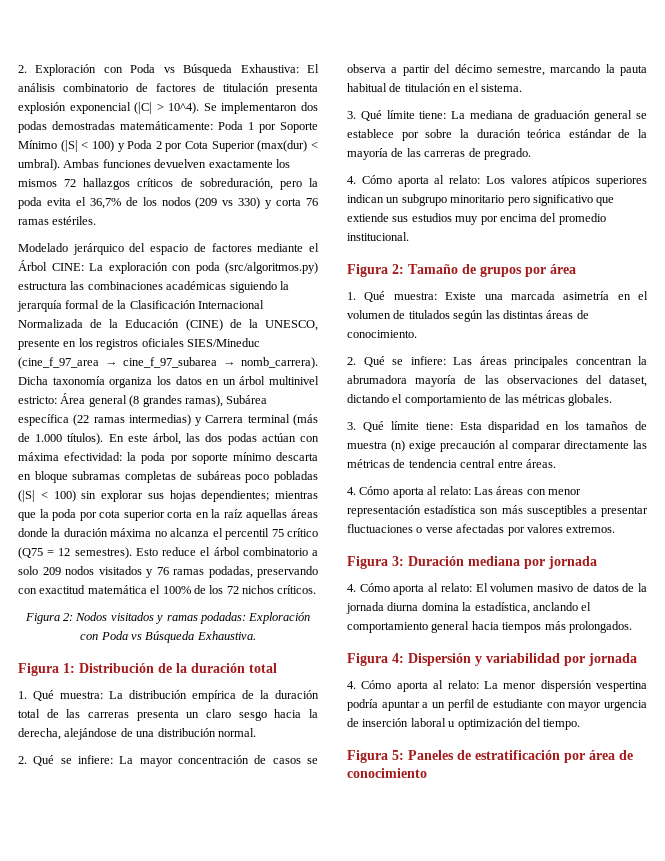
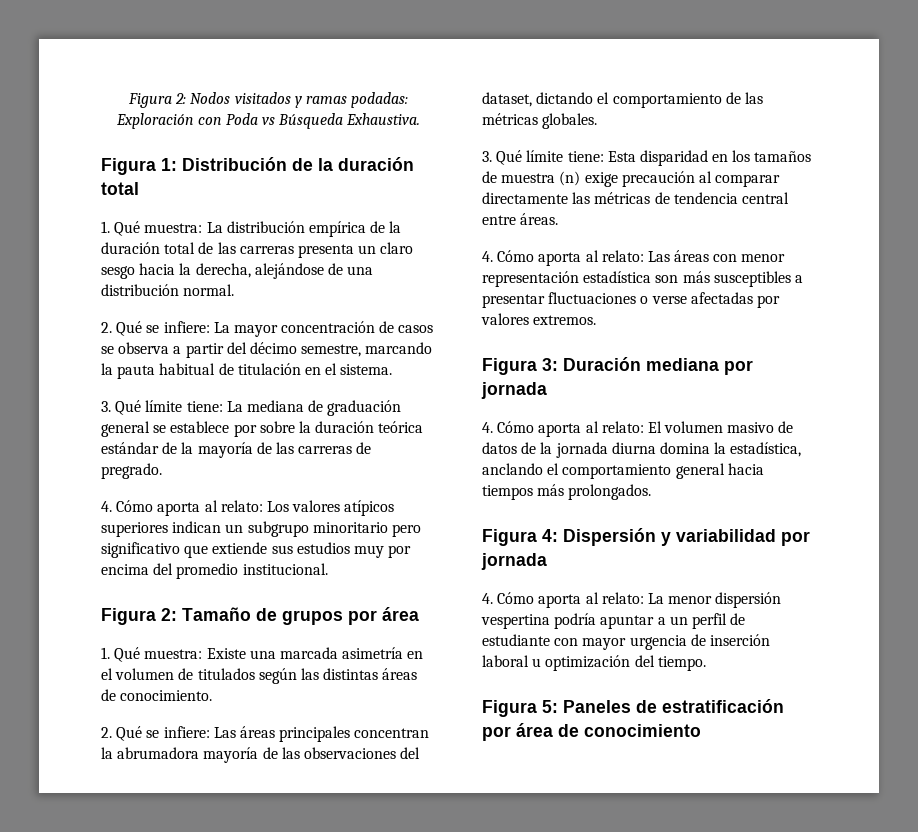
- 2. Exploración con Poda vs Búsqueda Exhaustiva: El análisis combinatorio de factores de titulación presenta explosión exponencial (|C| > 10^4). Se implementaron dos podas demostradas matemáticamente: Poda 1 por Soporte Mínimo (|S| < 100) y Poda 2 por Cota Superior (max(dur) < umbral). Ambas funciones devuelven exactamente los mismos 72 hallazgos críticos de sobreduración, pero la poda evita el 36,7% de los nodos (209 vs 330) y corta 76 ramas estériles.
- Modelado jerárquico del espacio de factores mediante el Árbol CINE: La exploración con poda (src/algoritmos.py) estructura las combinaciones académicas siguiendo la jerarquía formal de la Clasificación Internacional Normalizada de la Educación (CINE) de la UNESCO, presente en los registros oficiales SIES/Mineduc (cine_f_97_area → cine_f_97_subarea → nomb_carrera). Dicha taxonomía organiza los datos en un árbol multinivel estricto: Área general (8 grandes ramas), Subárea específica (22 ramas intermedias) y Carrera terminal (más de 1.000 títulos). En este árbol, las dos podas actúan con máxima efectividad: la poda por soporte mínimo descarta en bloque subramas completas de subáreas poco pobladas (|S| < 100) sin explorar sus hojas dependientes; mientras que la poda por cota superior corta en la raíz aquellas áreas donde la duración máxima no alcanza el percentil 75 crítico (Q75 = 12 semestres). Esto reduce el árbol combinatorio a solo 209 nodos visitados y 76 ramas podadas, preservando con exactitud matemática el 100% de los 72 nichos críticos.

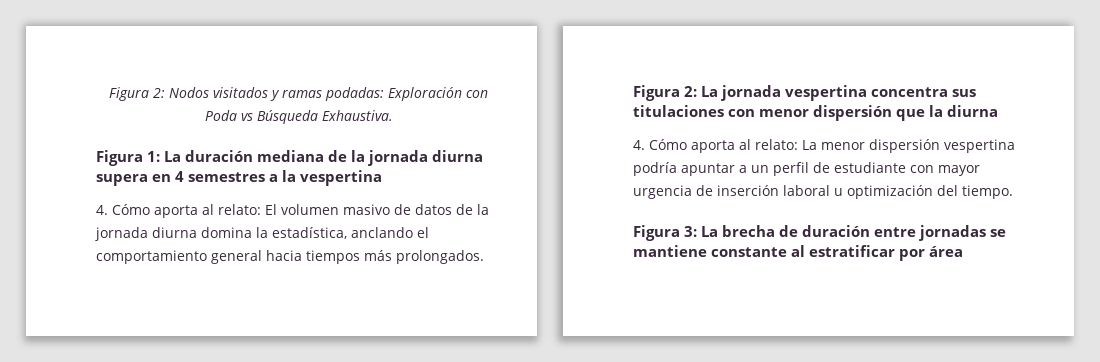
- Figura 1: Distribución de la duración total
- 1. Qué muestra: La distribución empírica de la duración total de las carreras presenta un claro sesgo hacia la derecha, alejándose de una distribución normal.
- 2. Qué se infiere: La mayor concentración de casos se observa a partir del décimo semestre, marcando la pauta habitual de titulación en el sistema.
- 3. Qué límite tiene: La mediana de graduación general se establece por sobre la duración teórica estándar de la mayoría de las carreras de pregrado.
- 4. Cómo aporta al relato: Los valores atípicos superiores indican un subgrupo minoritario pero significativo que extiende sus estudios muy por encima del promedio institucional.
- Figura 2: Tamaño de grupos por área
- 1. Qué muestra: Existe una marcada asimetría en el volumen de titulados según las distintas áreas de conocimiento.
- 2. Qué se infiere: Las áreas principales concentran la abrumadora mayoría de las observaciones del dataset, dictando el comportamiento de las métricas globales.
- 3. Qué límite tiene: Esta disparidad en los tamaños de muestra (n) exige precaución al comparar directamente las métricas de tendencia central entre áreas.
- 4. Cómo aporta al relato: Las áreas con menor representación estadística son más susceptibles a presentar fluctuaciones o verse afectadas por valores extremos.
- Figura 3: Duración mediana por jornada
+ Figura 1: La duración mediana de la jornada diurna supera en 4 semestres a la vespertina
- Figura 4: Dispersión y variabilidad por jornada
+ Figura 2: La jornada vespertina concentra sus titulaciones con menor dispersión que la diurna
- Figura 5: Paneles de estratificación por área de conocimiento
+ Figura 3: La brecha de duración entre jornadas se mantiene constante al estratificar por área

